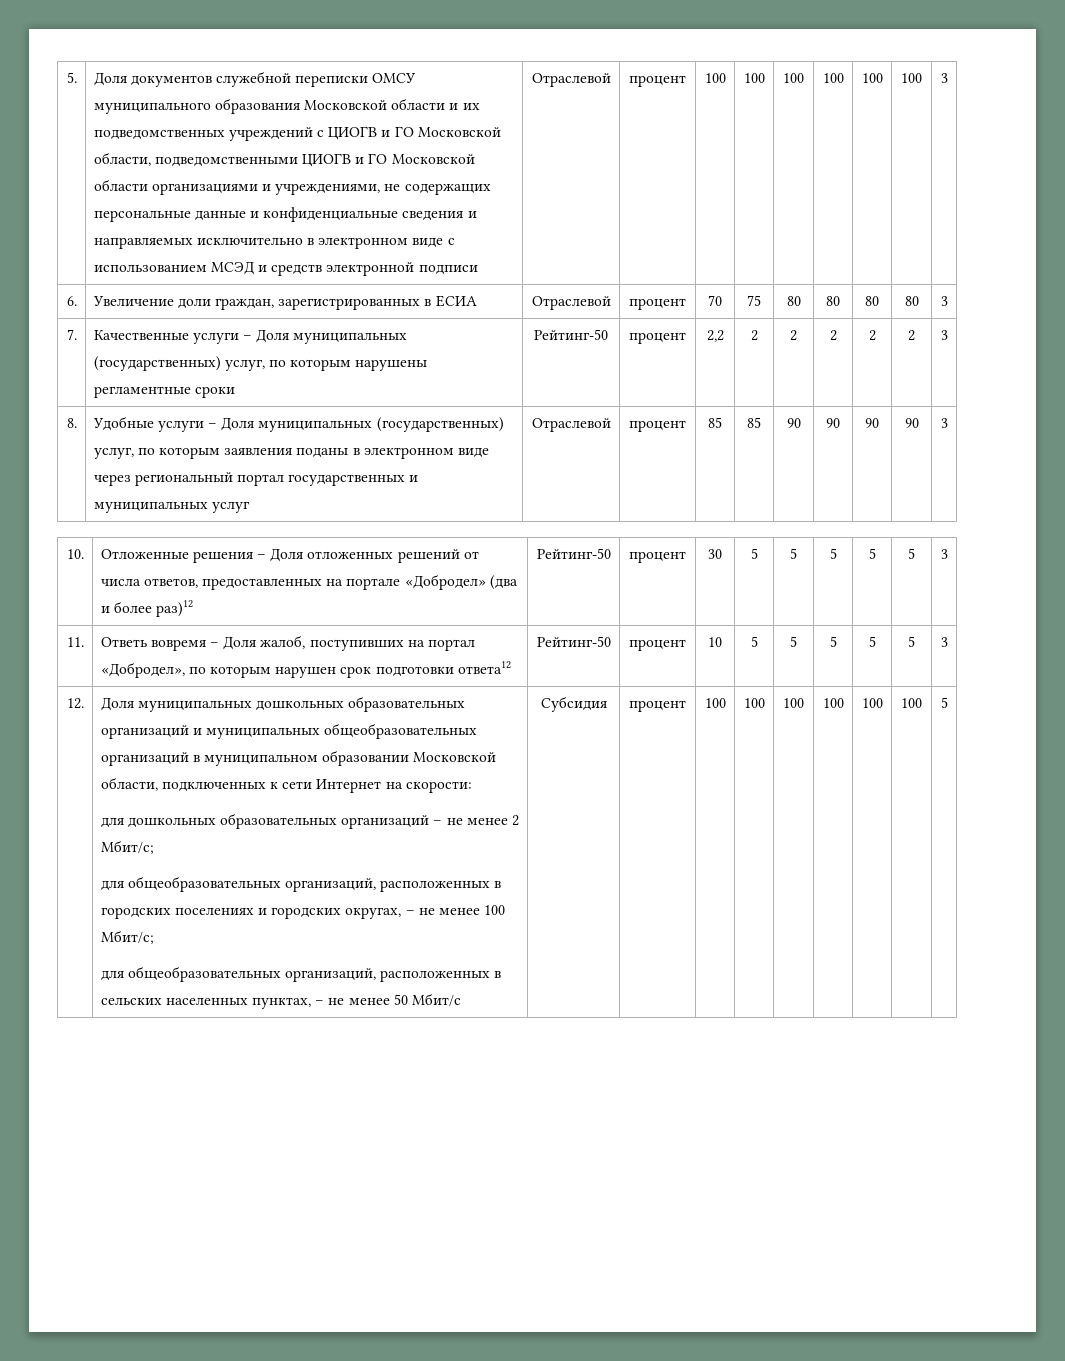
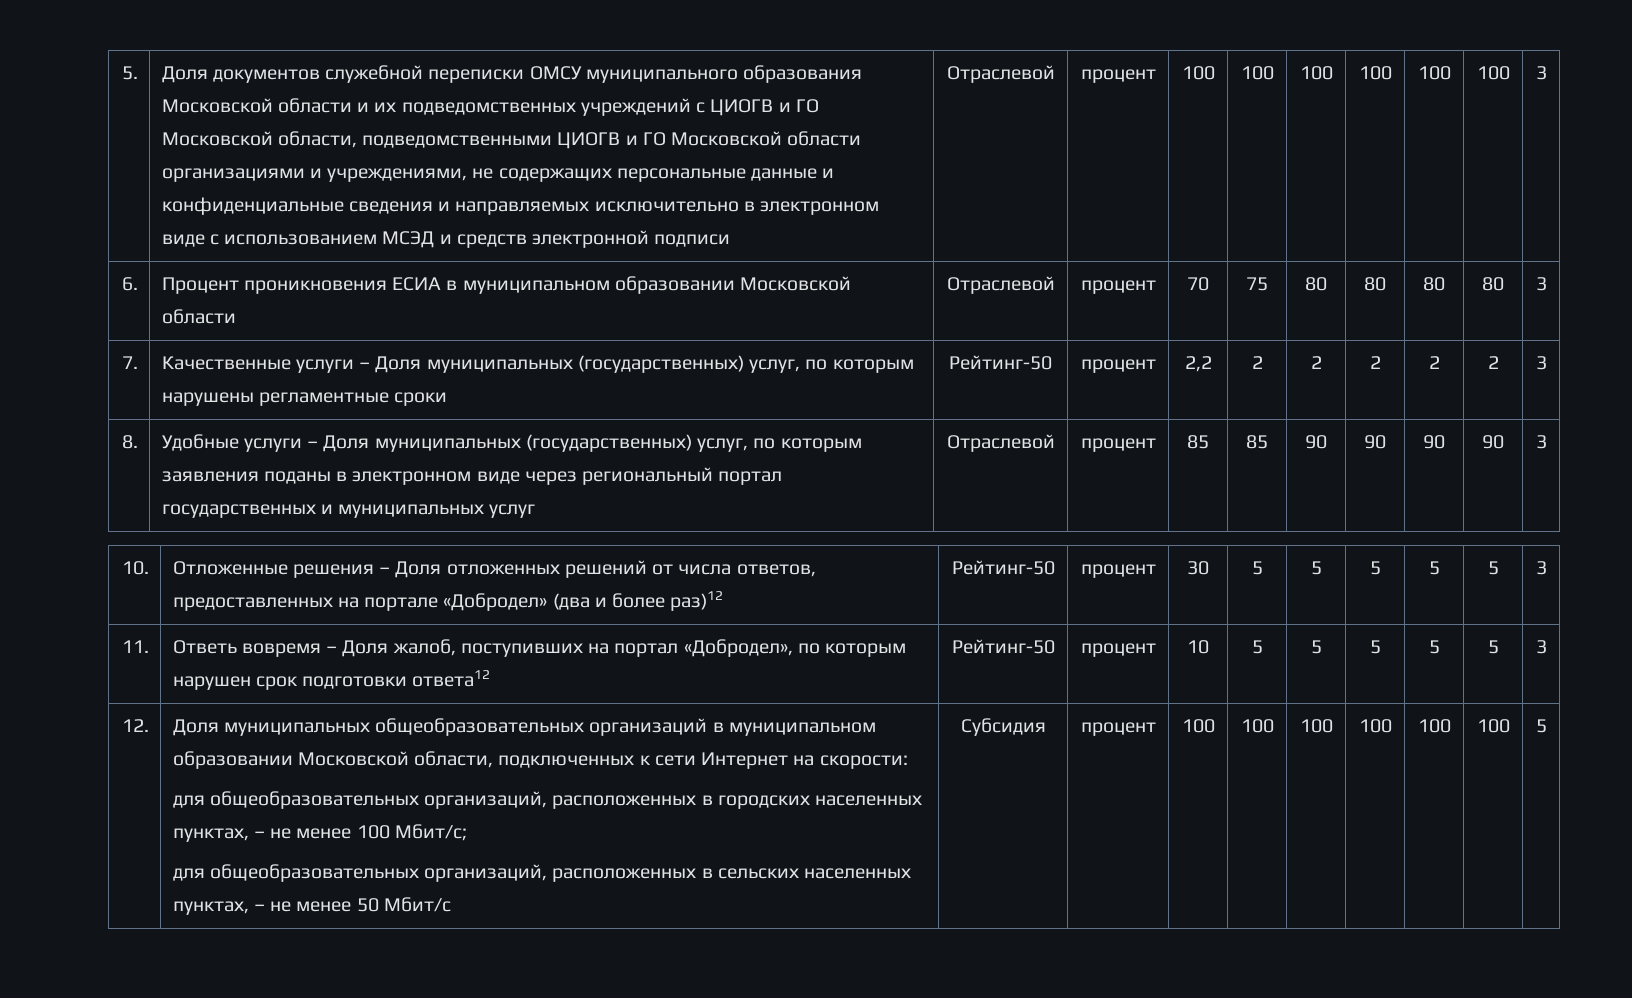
- 6. | Увеличение доли граждан, зарегистрированных в ЕСИА | Отраслевой | процент | 70 | 75 | 80 | 80 | 80 | 80 | 3
+ 6. | Процент проникновения ЕСИА в муниципальном образовании Московской области | Отраслевой | процент | 70 | 75 | 80 | 80 | 80 | 80 | 3
- Доля муниципальных дошкольных образовательных организаций и муниципальных общеобразовательных организаций в муниципальном образовании Московской области, подключенных к сети Интернет на скорости:
+ Доля муниципальных общеобразовательных организаций в муниципальном образовании Московской области, подключенных к сети Интернет на скорости:
- для дошкольных образовательных организаций – не менее 2 Мбит/с;
- для общеобразовательных организаций, расположенных в городских поселениях и городских округах, – не менее 100 Мбит/с;
+ для общеобразовательных организаций, расположенных в городских населенных пунктах, – не менее 100 Мбит/с;

